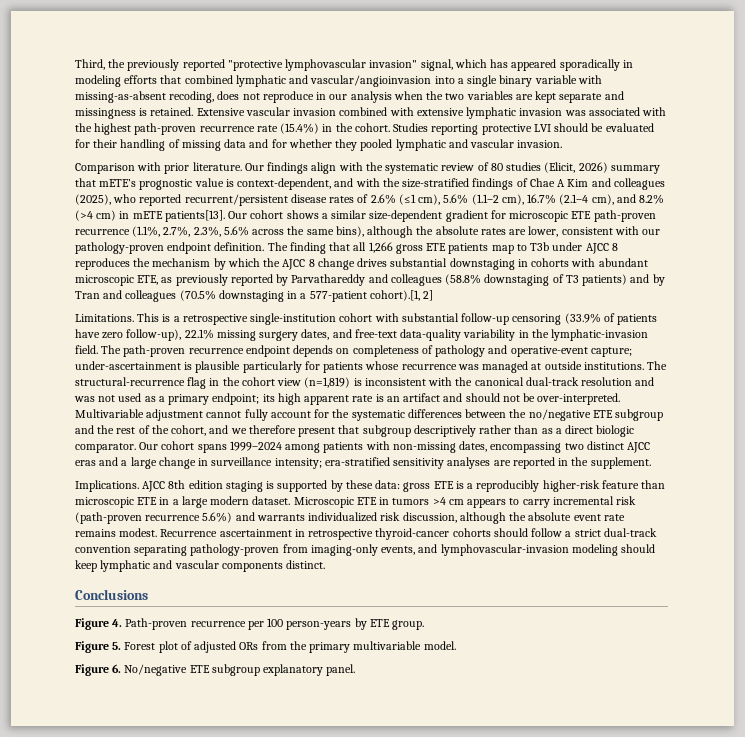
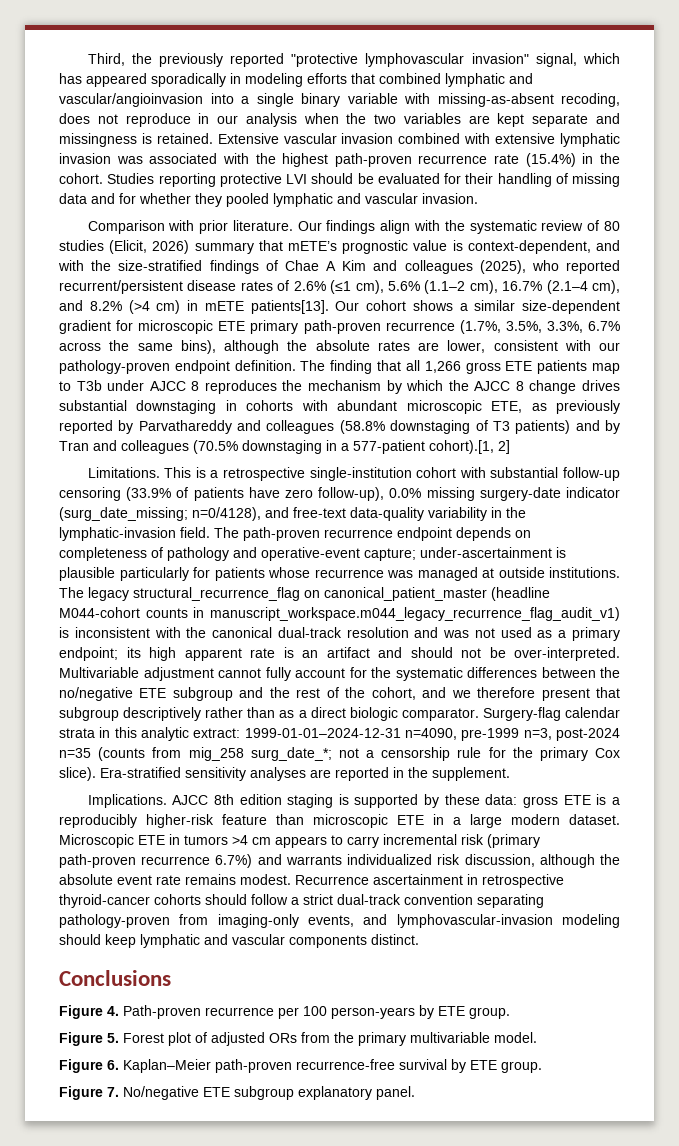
- Our cohort shows a similar size-dependent gradient for microscopic ETE path-proven recurrence (1.1%, 2.7%, 2.3%, 5.6% across the same bins), although the absolute rates are lower, consistent with our pathology-proven endpoint definition.
+ Our cohort shows a similar size-dependent gradient for microscopic ETE primary path-proven recurrence (1.7%, 3.5%, 3.3%, 6.7% across the same bins), although the absolute rates are lower, consistent with our pathology-proven endpoint definition.
- This is a retrospective single-institution cohort with substantial follow-up censoring (33.9% of patients have zero follow-up), 22.1% missing surgery dates, and free-text data-quality variability in the lymphatic-invasion field.
+ This is a retrospective single-institution cohort with substantial follow-up censoring (33.9% of patients have zero follow-up), 0.0% missing surgery-date indicator (surg_date_missing; n=0/4128), and free-text data-quality variability in the lymphatic-invasion field.
- The structural-recurrence flag in the cohort view (n=1,819) is inconsistent with the canonical dual-track resolution and was not used as a primary endpoint; its high apparent rate is an artifact and should not be over-interpreted.
+ The legacy structural_recurrence_flag on canonical_patient_master (headline M044-cohort counts in manuscript_workspace.m044_legacy_recurrence_flag_audit_v1) is inconsistent with the canonical dual-track resolution and was not used as a primary endpoint; its high apparent rate is an artifact and should not be over-interpreted.
- Our cohort spans 1999–2024 among patients with non-missing dates, encompassing two distinct AJCC eras and a large change in surveillance intensity; era-stratified sensitivity analyses are reported in the supplement.
+ Surgery-flag calendar strata in this analytic extract: 1999‑01‑01–2024‑12‑31 n=4090, pre‑1999 n=3, post‑2024 n=35 (counts from mig_258 surg_date_*; not a censorship rule for the primary Cox slice). Era-stratified sensitivity analyses are reported in the supplement.
- Microscopic ETE in tumors >4 cm appears to carry incremental risk (path-proven recurrence 5.6%) and warrants individualized risk discussion, although the absolute event rate remains modest.
+ Microscopic ETE in tumors >4 cm appears to carry incremental risk (primary path-proven recurrence 6.7%) and warrants individualized risk discussion, although the absolute event rate remains modest.
- Figure 6. No/negative ETE subgroup explanatory panel.
+ Figure 6. Kaplan–Meier path-proven recurrence-free survival by ETE group.
+ Figure 7. No/negative ETE subgroup explanatory panel.

